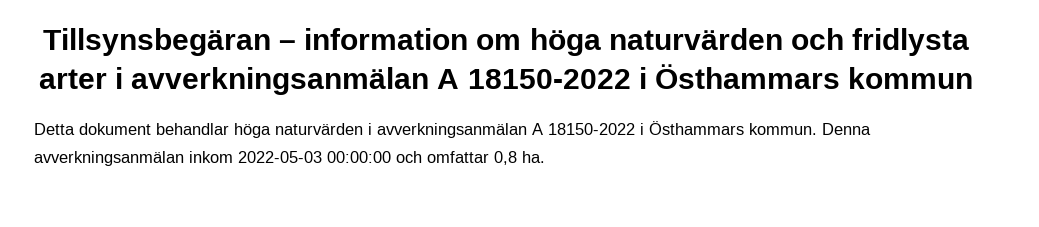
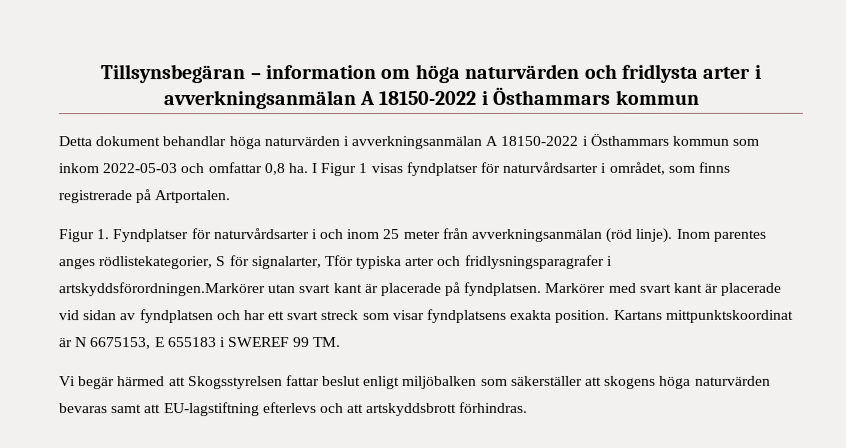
- Detta dokument behandlar höga naturvärden i avverkningsanmälan A 18150-2022 i Östhammars kommun. Denna avverkningsanmälan inkom 2022-05-03 00:00:00 och omfattar 0,8 ha.
+ Detta dokument behandlar höga naturvärden i avverkningsanmälan A 18150-2022 i Östhammars kommun som inkom 2022-05-03 och omfattar 0,8 ha.
+ I Figur 1 visas fyndplatser för naturvårdsarter i området, som finns registrerade på Artportalen.
+ Figur 1. Fyndplatser för naturvårdsarter i och inom 25 meter från avverkningsanmälan (röd linje). Inom parentes anges rödlistekategorier, S för signalarter, Tför typiska arter och fridlysningsparagrafer i artskyddsförordningen.Markörer utan svart kant är placerade på fyndplatsen. Markörer med svart kant är placerade vid sidan av fyndplatsen och har ett svart streck som visar fyndplatsens exakta position. Kartans mittpunktskoordinat är N 6675153, E 655183 i SWEREF 99 TM.
+ Vi begär härmed att Skogsstyrelsen fattar beslut enligt miljöbalken som säkerställer att skogens höga naturvärden bevaras samt att EU-lagstiftning efterlevs och att artskyddsbrott förhindras.

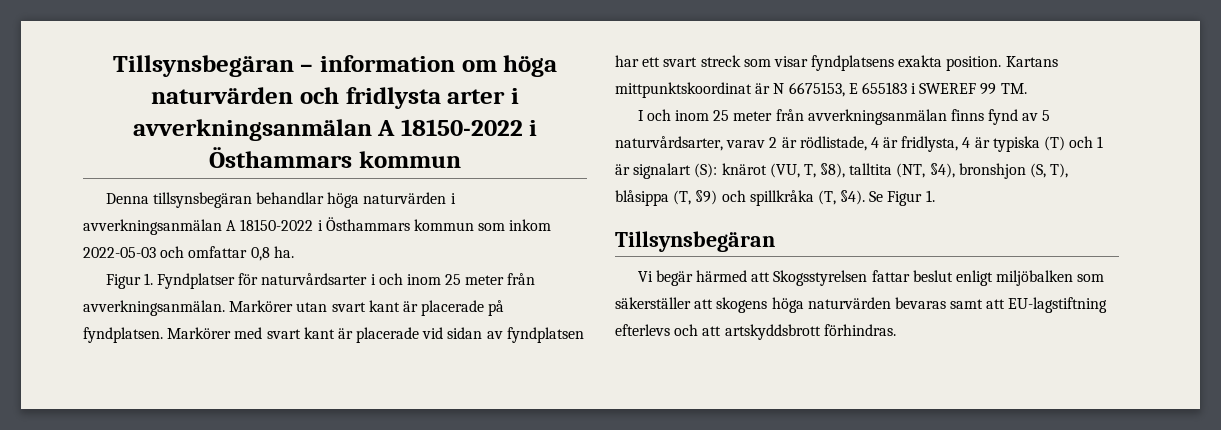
- Detta dokument behandlar höga naturvärden i avverkningsanmälan A 18150-2022 i Östhammars kommun som inkom 2022-05-03 och omfattar 0,8 ha. I Figur 1 visas fyndplatser för naturvårdsarter i området, som finns registrerade på Artportalen.
+ Denna tillsynsbegäran behandlar höga naturvärden i avverkningsanmälan A 18150-2022 i Östhammars kommun som inkom 2022-05-03 och omfattar 0,8 ha.
- Figur 1. Fyndplatser för naturvårdsarter i och inom 25 meter från avverkningsanmälan (röd linje). Inom parentes anges rödlistekategorier, S för signalarter, Tför typiska arter och fridlysningsparagrafer i artskyddsförordningen.Markörer utan svart kant är placerade på fyndplatsen.
+ Figur 1. Fyndplatser för naturvårdsarter i och inom 25 meter från avverkningsanmälan. Markörer utan svart kant är placerade på fyndplatsen.
- Markörer med svart kant är placerade vid sidan av fyndplatsen och har ett svart streck som visar fyndplatsens exakta position.
+ Markörer med svart kant är placerade vid sidan av fyndplatsen har ett svart streck som visar fyndplatsens exakta position.
+ I och inom 25 meter från avverkningsanmälan finns fynd av 5 naturvårdsarter, varav 2 är rödlistade, 4 är fridlysta, 4 är typiska (T) och 1 är signalart (S): knärot (VU, T, §8), talltita (NT, §4), bronshjon (S, T), blåsippa (T, §9) och spillkråka (T, §4). Se Figur 1.
+ Tillsynsbegäran

